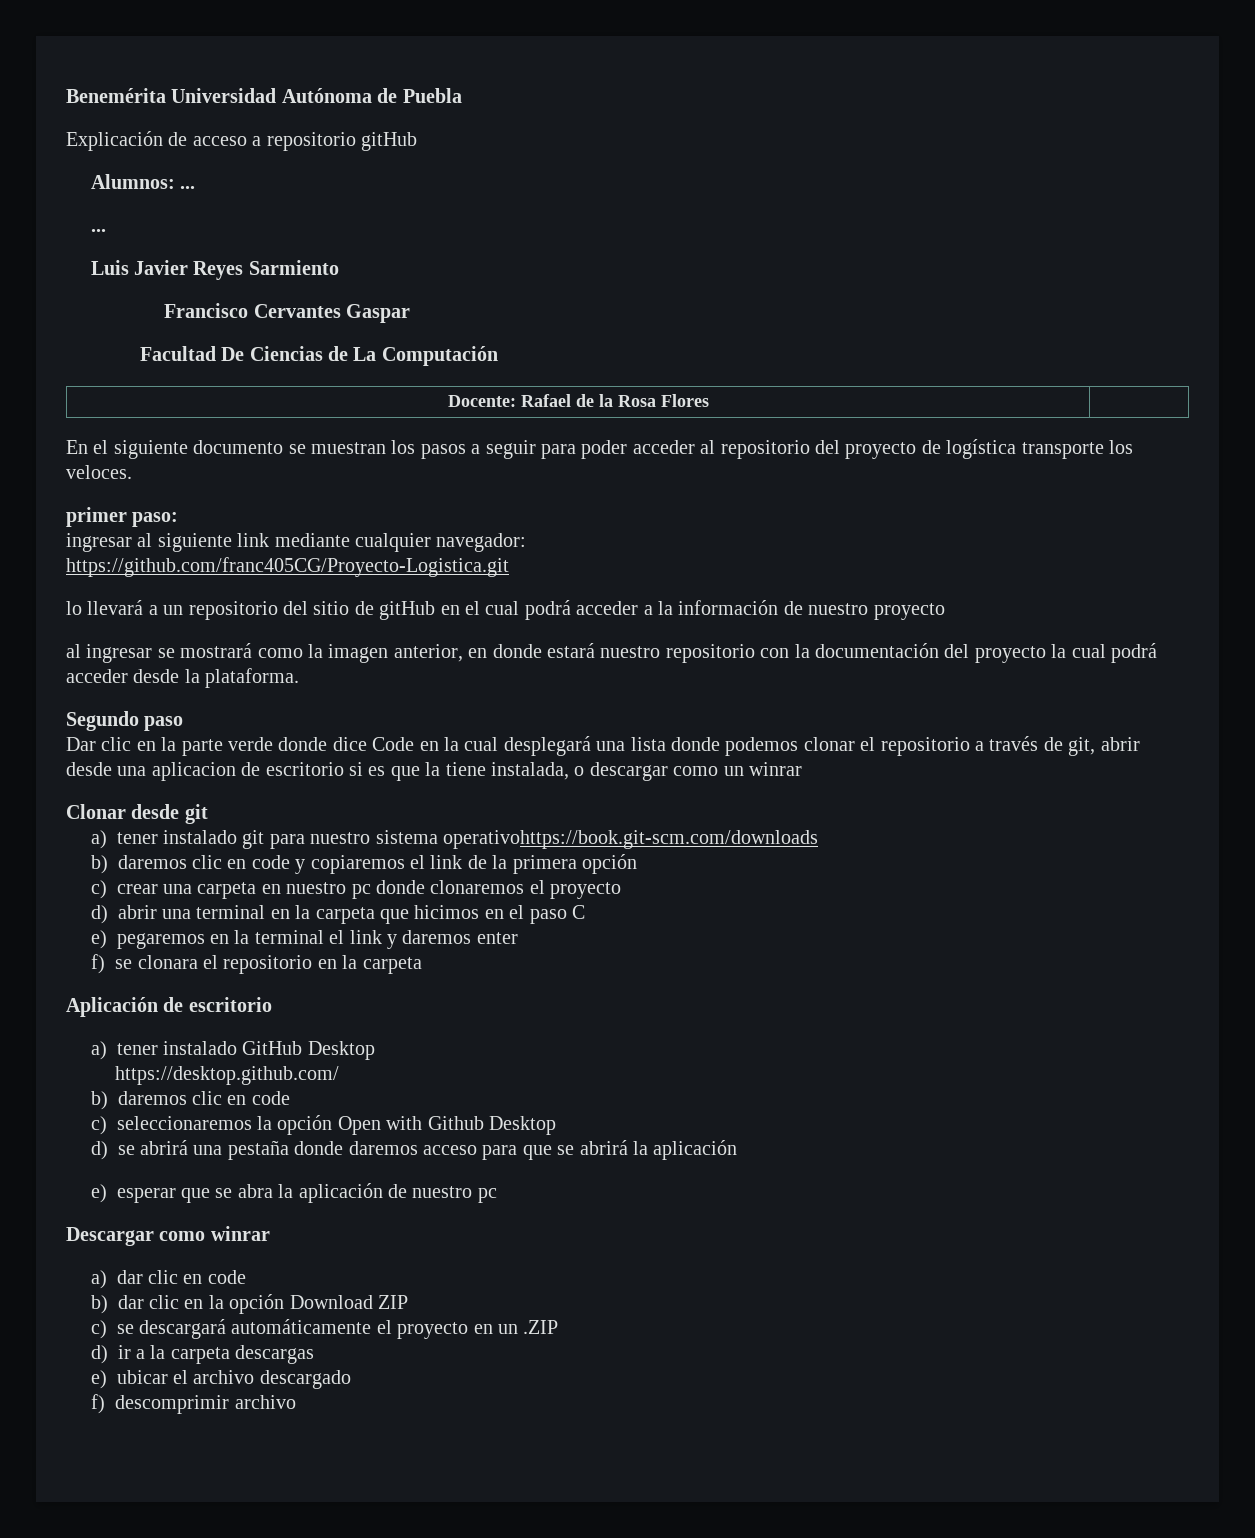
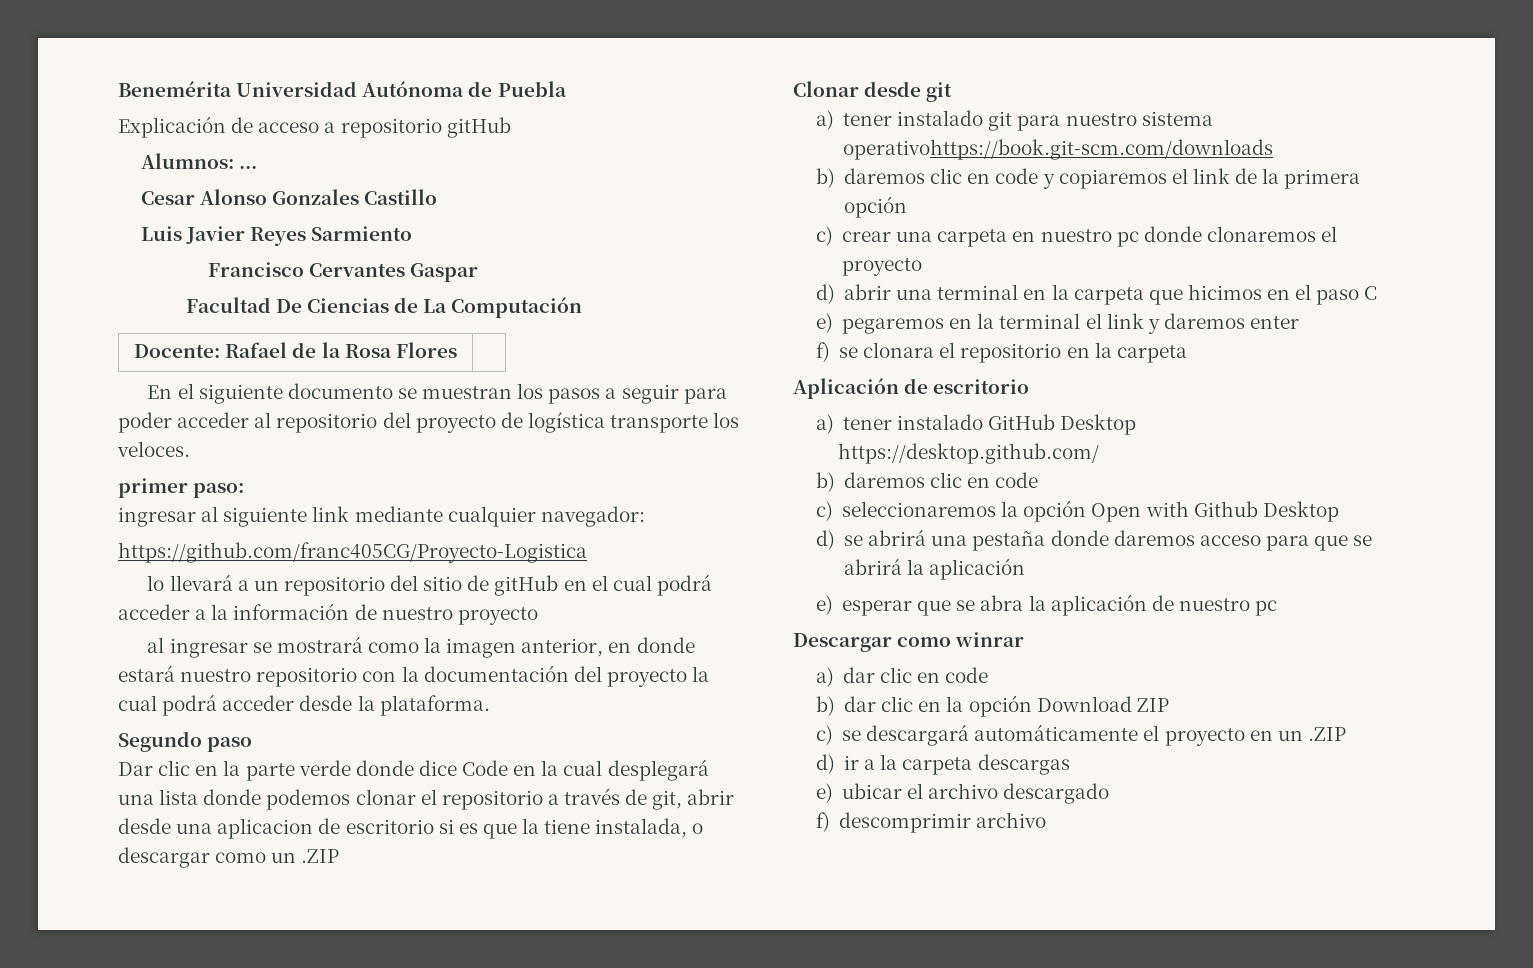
  Alumnos: ...
- ...
+ Cesar Alonso Gonzales Castillo
- https://github.com/franc405CG/Proyecto-Logistica.git
+ https://github.com/franc405CG/Proyecto-Logistica
- Dar clic en la parte verde donde dice Code en la cual desplegará una lista donde podemos clonar el repositorio a través de git, abrir desde una aplicacion de escritorio si es que la tiene instalada, o descargar como un winrar
+ Dar clic en la parte verde donde dice Code en la cual desplegará una lista donde podemos clonar el repositorio a través de git, abrir desde una aplicacion de escritorio si es que la tiene instalada, o descargar como un .ZIP

